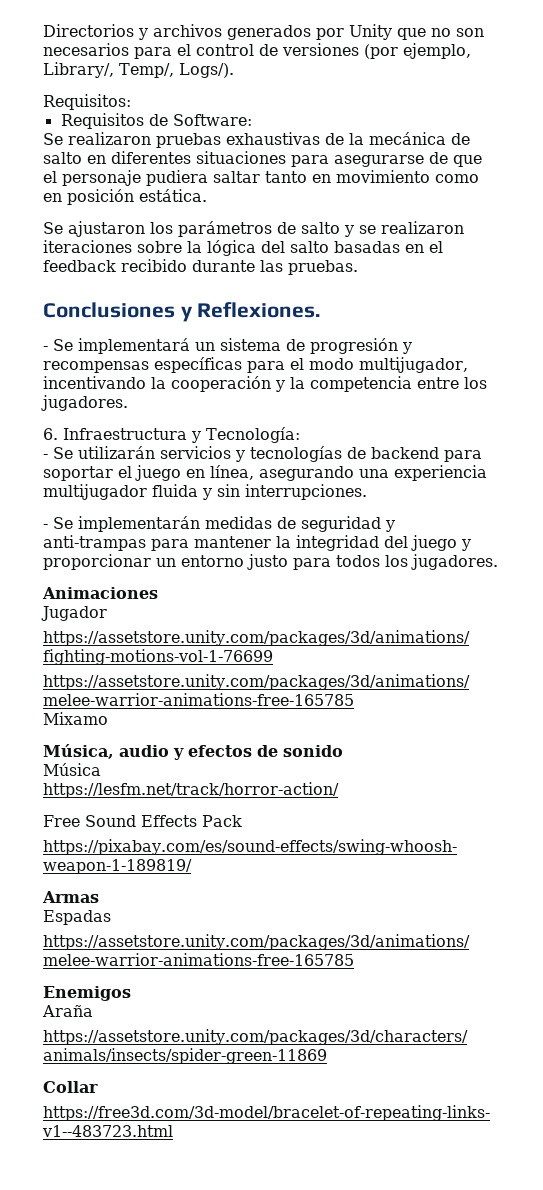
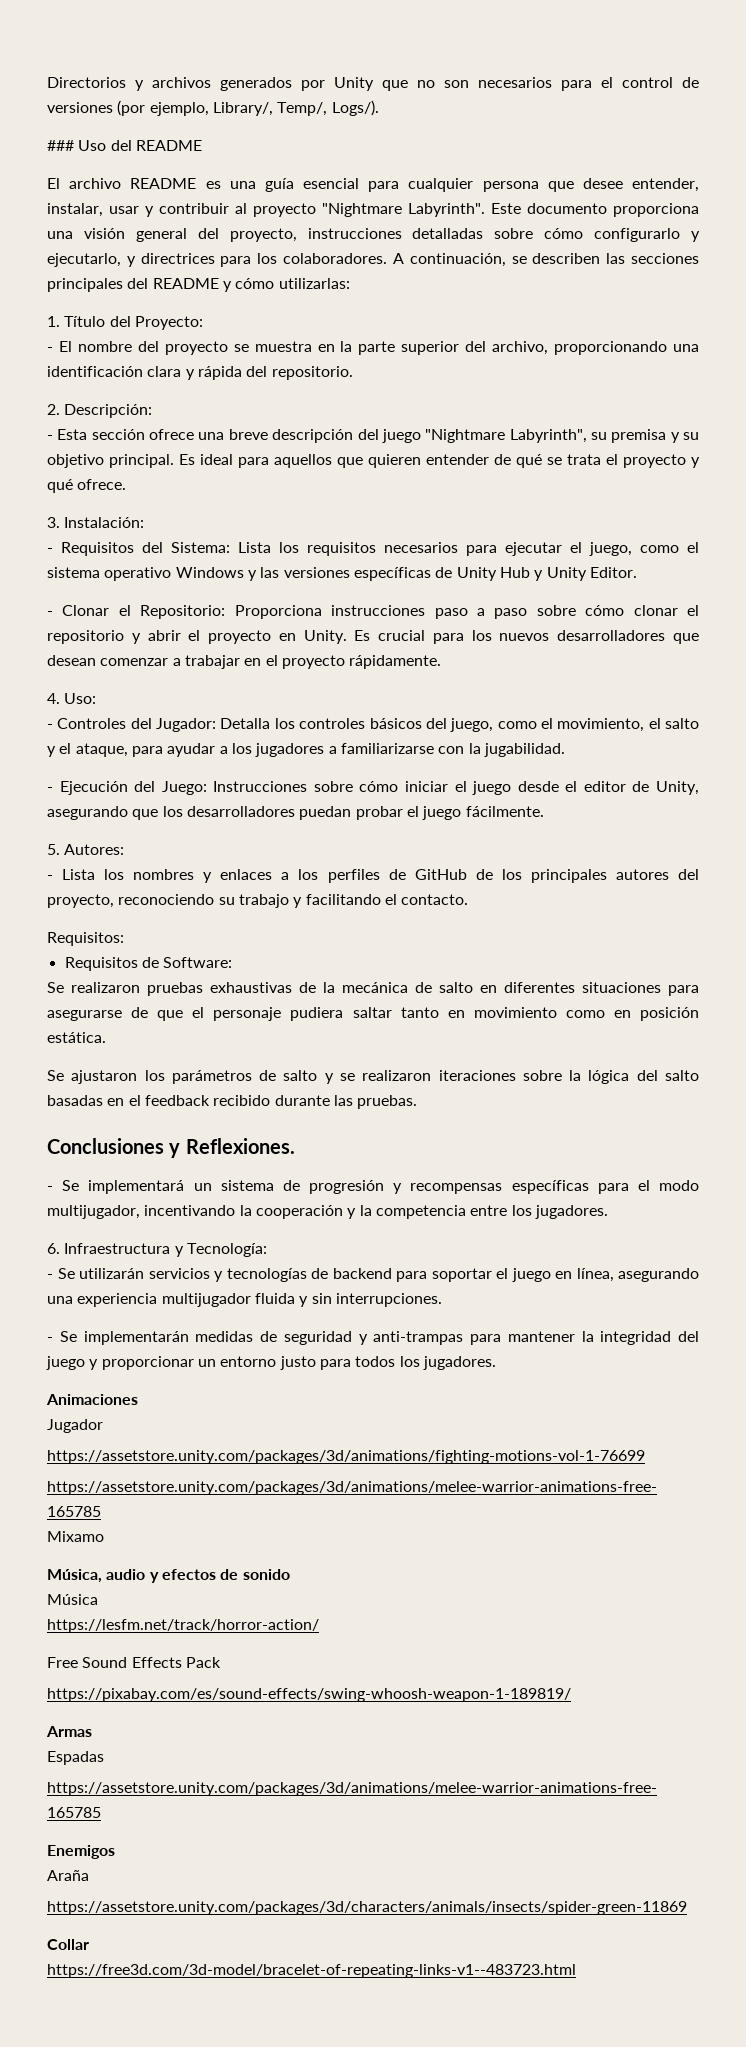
+ ### Uso del README
+ El archivo README es una guía esencial para cualquier persona que desee entender, instalar, usar y contribuir al proyecto "Nightmare Labyrinth". Este documento proporciona una visión general del proyecto, instrucciones detalladas sobre cómo configurarlo y ejecutarlo, y directrices para los colaboradores. A continuación, se describen las secciones principales del README y cómo utilizarlas:
+ 1. Título del Proyecto:
+ - El nombre del proyecto se muestra en la parte superior del archivo, proporcionando una identificación clara y rápida del repositorio.
+ 2. Descripción:
+ - Esta sección ofrece una breve descripción del juego "Nightmare Labyrinth", su premisa y su objetivo principal. Es ideal para aquellos que quieren entender de qué se trata el proyecto y qué ofrece.
+ 3. Instalación:
+ - Requisitos del Sistema: Lista los requisitos necesarios para ejecutar el juego, como el sistema operativo Windows y las versiones específicas de Unity Hub y Unity Editor.
+ - Clonar el Repositorio: Proporciona instrucciones paso a paso sobre cómo clonar el repositorio y abrir el proyecto en Unity. Es crucial para los nuevos desarrolladores que desean comenzar a trabajar en el proyecto rápidamente.
+ 4. Uso:
+ - Controles del Jugador: Detalla los controles básicos del juego, como el movimiento, el salto y el ataque, para ayudar a los jugadores a familiarizarse con la jugabilidad.
+ - Ejecución del Juego: Instrucciones sobre cómo iniciar el juego desde el editor de Unity, asegurando que los desarrolladores puedan probar el juego fácilmente.
+ 5. Autores:
+ - Lista los nombres y enlaces a los perfiles de GitHub de los principales autores del proyecto, reconociendo su trabajo y facilitando el contacto.

